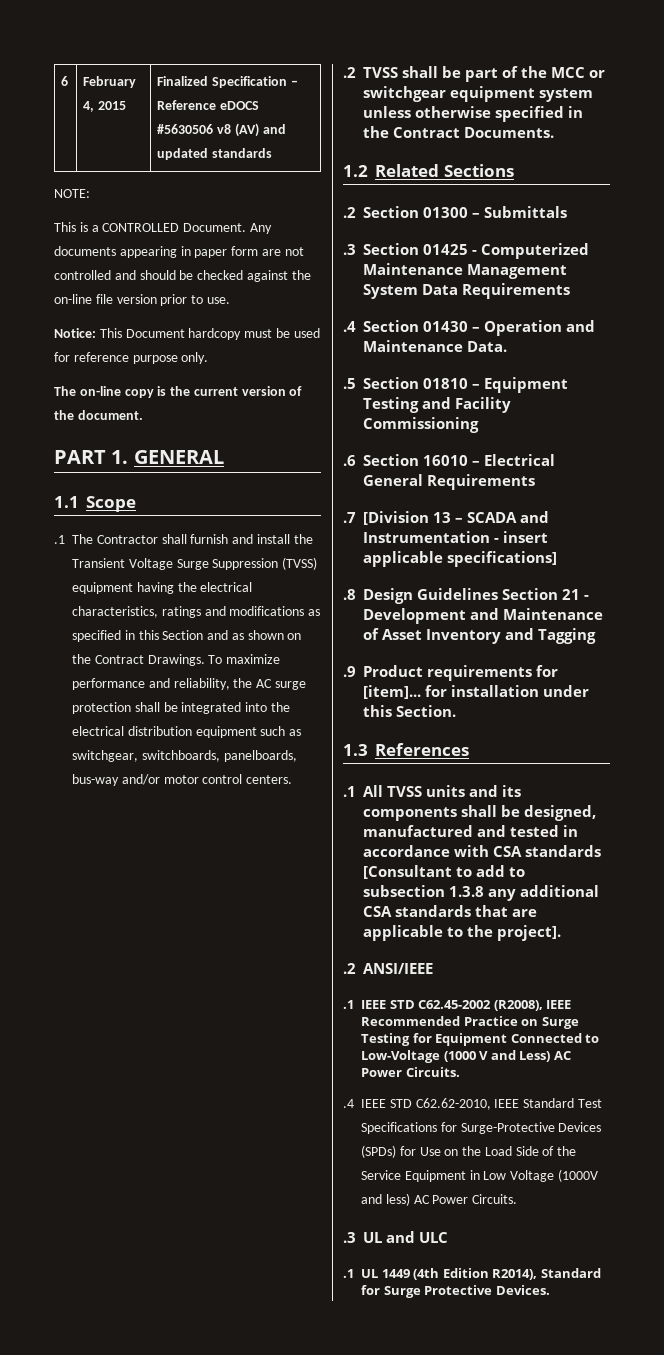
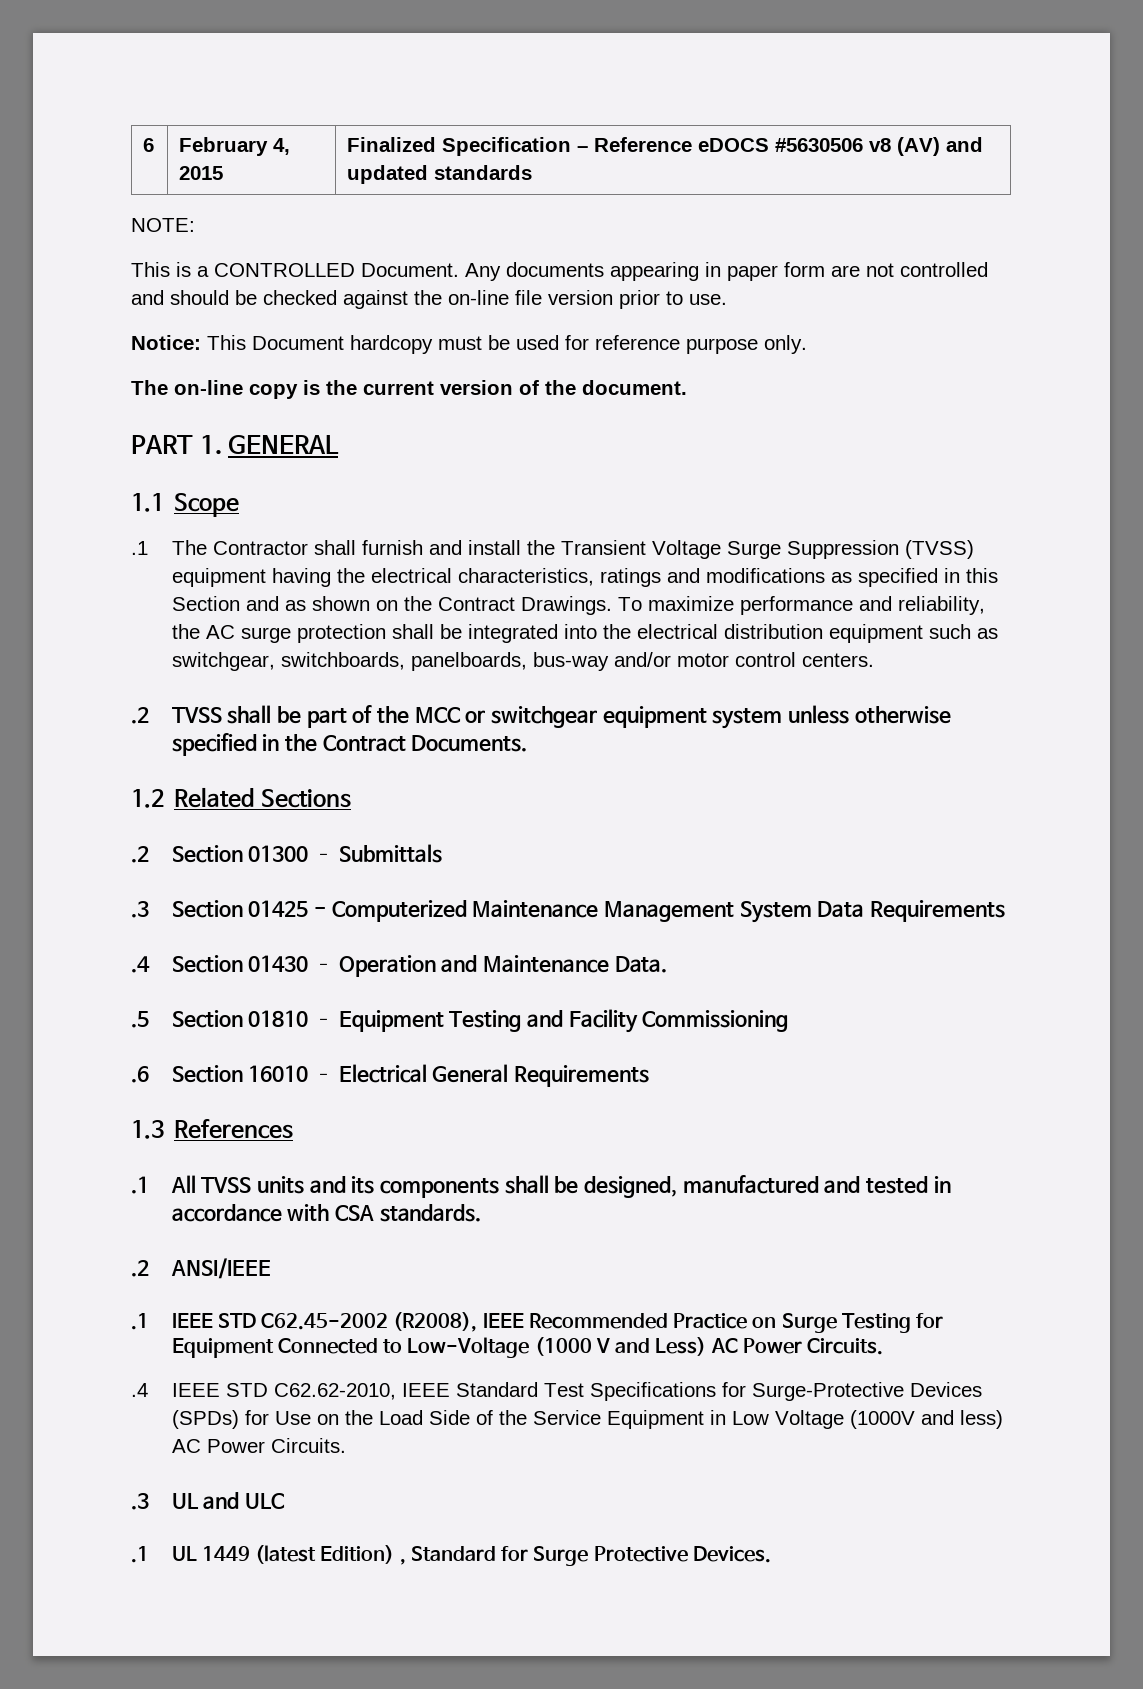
- .7 [Division 13 – SCADA and Instrumentation - insert applicable specifications]
- .8 Design Guidelines Section 21 - Development and Maintenance of Asset Inventory and Tagging
- .9 Product requirements for [item]... for installation under this Section.
- .1 All TVSS units and its components shall be designed, manufactured and tested in accordance with CSA standards [Consultant to add to subsection 1.3.8 any additional CSA standards that are applicable to the project].
+ .1 All TVSS units and its components shall be designed, manufactured and tested in accordance with CSA standards.
- .1 UL 1449 (4th Edition R2014), Standard for Surge Protective Devices.
+ .1 UL 1449 (latest Edition) , Standard for Surge Protective Devices.

